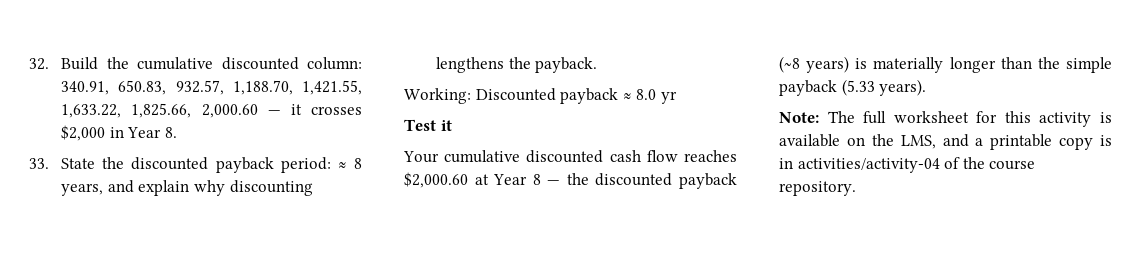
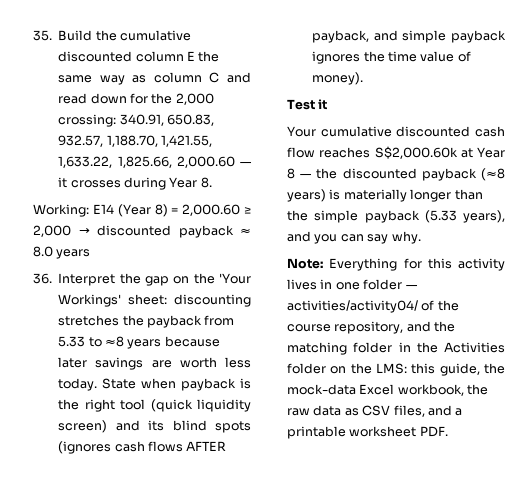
- 32. Build the cumulative discounted column: 340.91, 650.83, 932.57, 1,188.70, 1,421.55, 1,633.22, 1,825.66, 2,000.60 — it crosses $2,000 in Year 8.
+ 35. Build the cumulative discounted column E the same way as column C and read down for the 2,000 crossing: 340.91, 650.83, 932.57, 1,188.70, 1,421.55, 1,633.22, 1,825.66, 2,000.60 — it crosses during Year 8.
- 33. State the discounted payback period: ≈ 8 years, and explain why discounting lengthens the payback.
- Working: Discounted payback ≈ 8.0 yr
+ Working: E14 (Year 8) = 2,000.60 ≥ 2,000 → discounted payback ≈ 8.0 years
+ 36. Interpret the gap on the 'Your Workings' sheet: discounting stretches the payback from 5.33 to ≈8 years because later savings are worth less today. State when payback is the right tool (quick liquidity screen) and its blind spots (ignores cash flows AFTER payback, and simple payback ignores the time value of money).
- Your cumulative discounted cash flow reaches $2,000.60 at Year 8 — the discounted payback (~8 years) is materially longer than the simple payback (5.33 years).
- Note: The full worksheet for this activity is available on the LMS, and a printable copy is in activities/activity-04 of the course repository.
+ Your cumulative discounted cash flow reaches S$2,000.60k at Year 8 — the discounted payback (≈8 years) is materially longer than the simple payback (5.33 years), and you can say why.
+ Note: Everything for this activity lives in one folder — activities/activity04/ of the course repository, and the matching folder in the Activities folder on the LMS: this guide, the mock-data Excel workbook, the raw data as CSV files, and a printable worksheet PDF.

